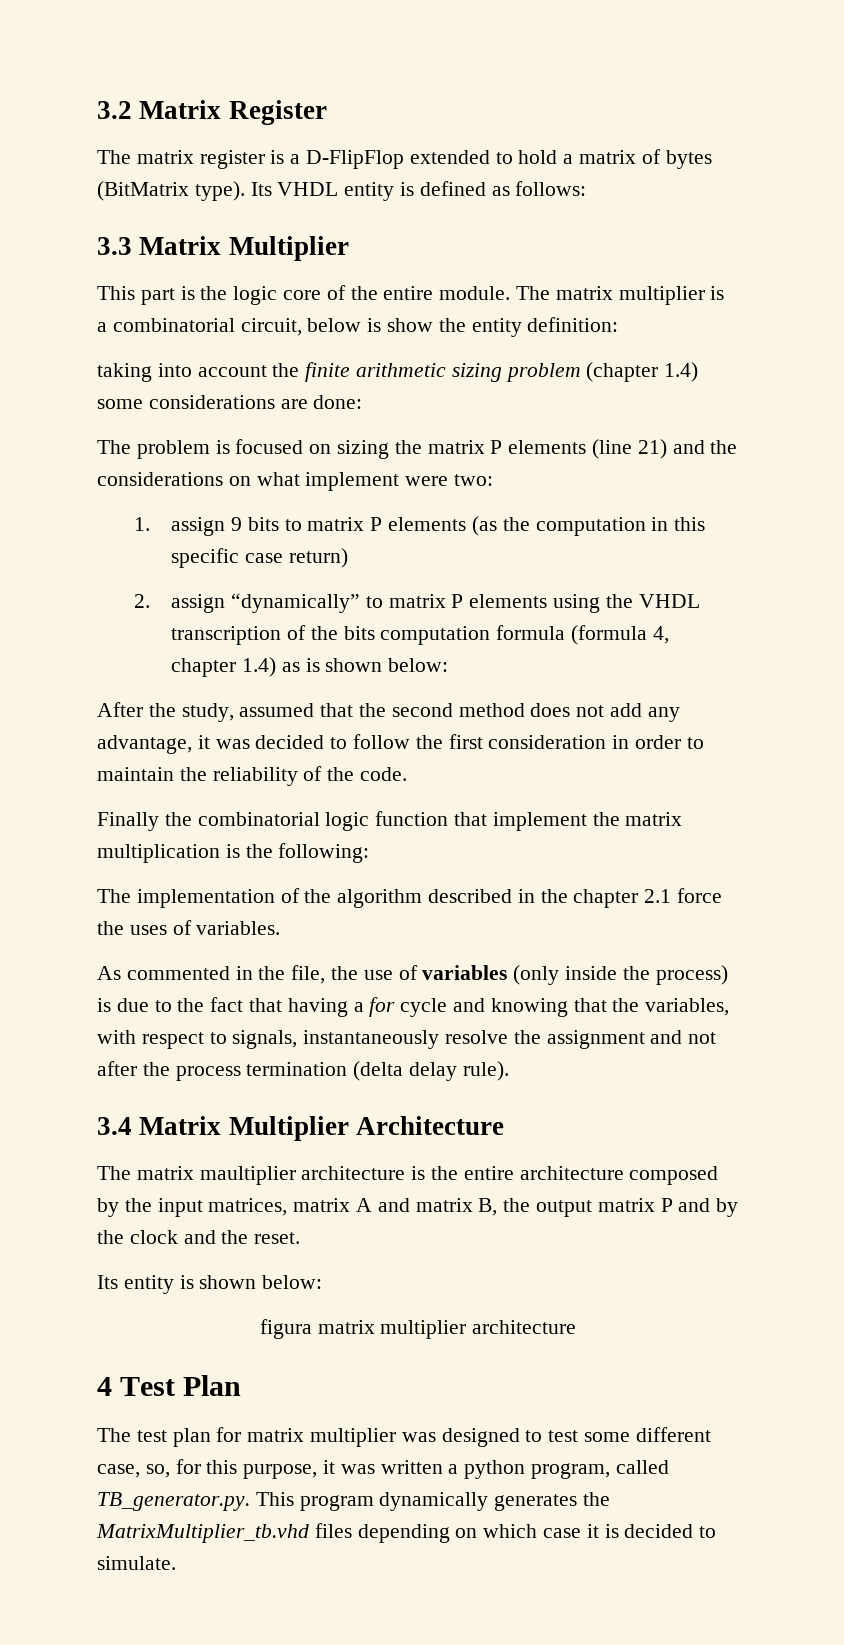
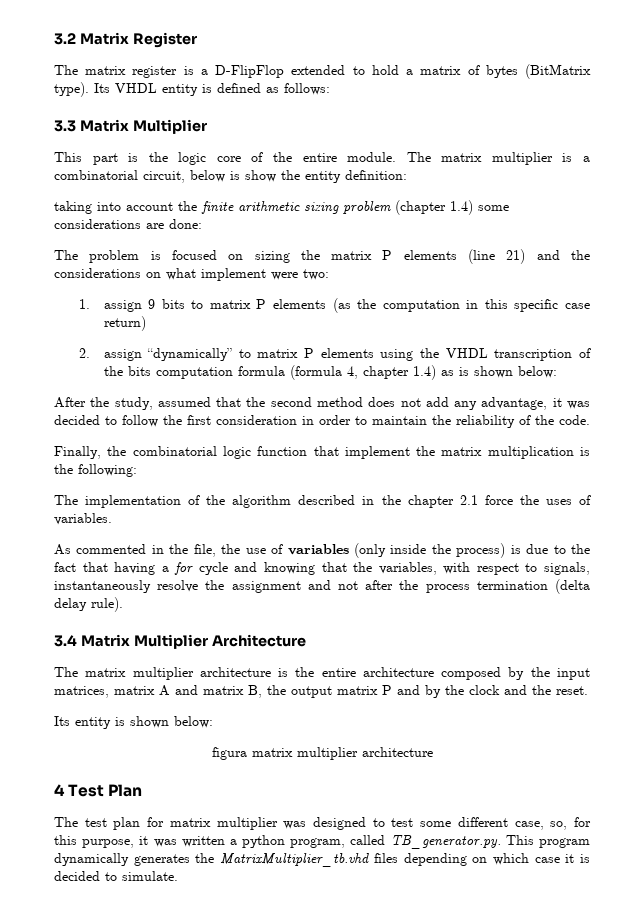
- Finally the combinatorial logic function that implement the matrix multiplication is the following:
+ Finally, the combinatorial logic function that implement the matrix multiplication is the following:
- The matrix maultiplier architecture is the entire architecture composed by the input matrices, matrix A and matrix B, the output matrix P and by the clock and the reset.
+ The matrix multiplier architecture is the entire architecture composed by the input matrices, matrix A and matrix B, the output matrix P and by the clock and the reset.

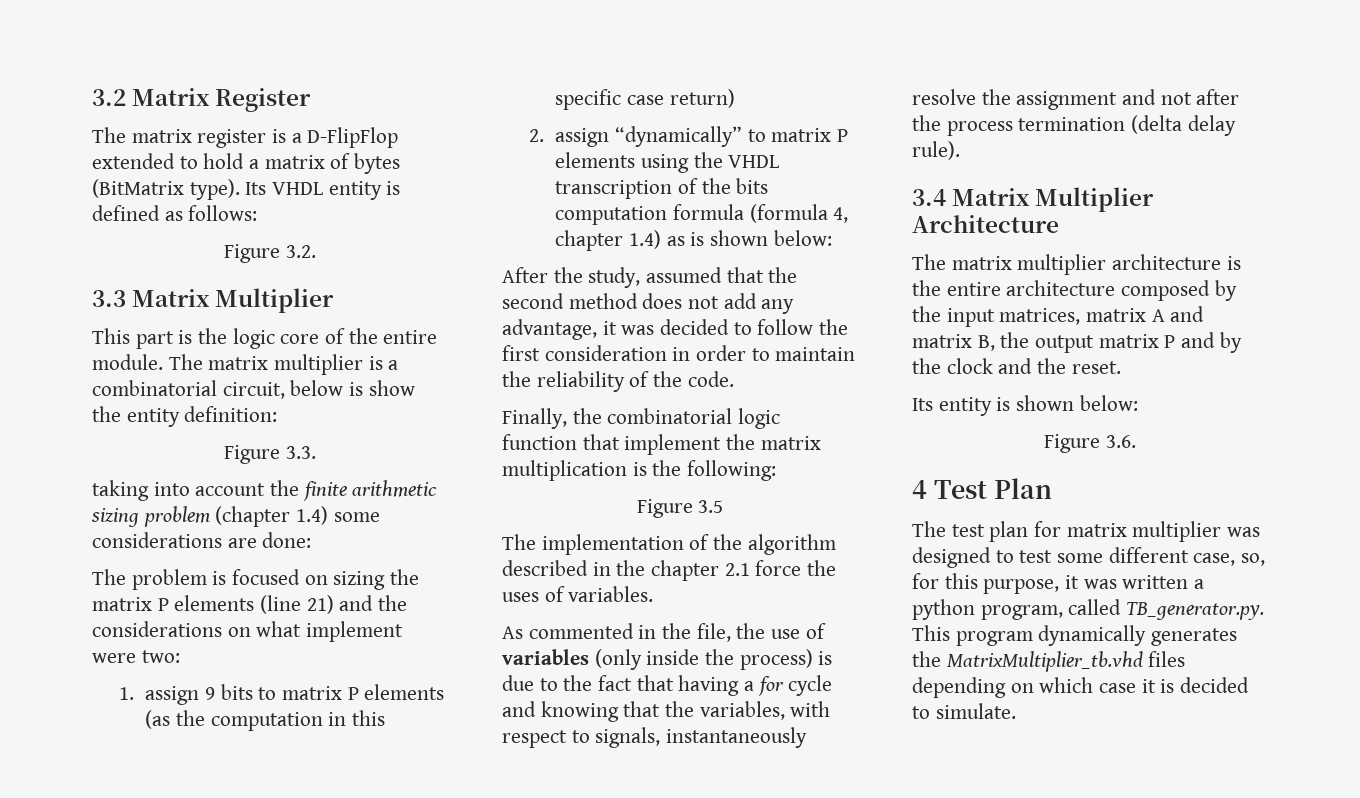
+ Figure 3.2.
+ Figure 3.3.
+ Figure 3.5
- figura matrix multiplier architecture
+ Figure 3.6.

